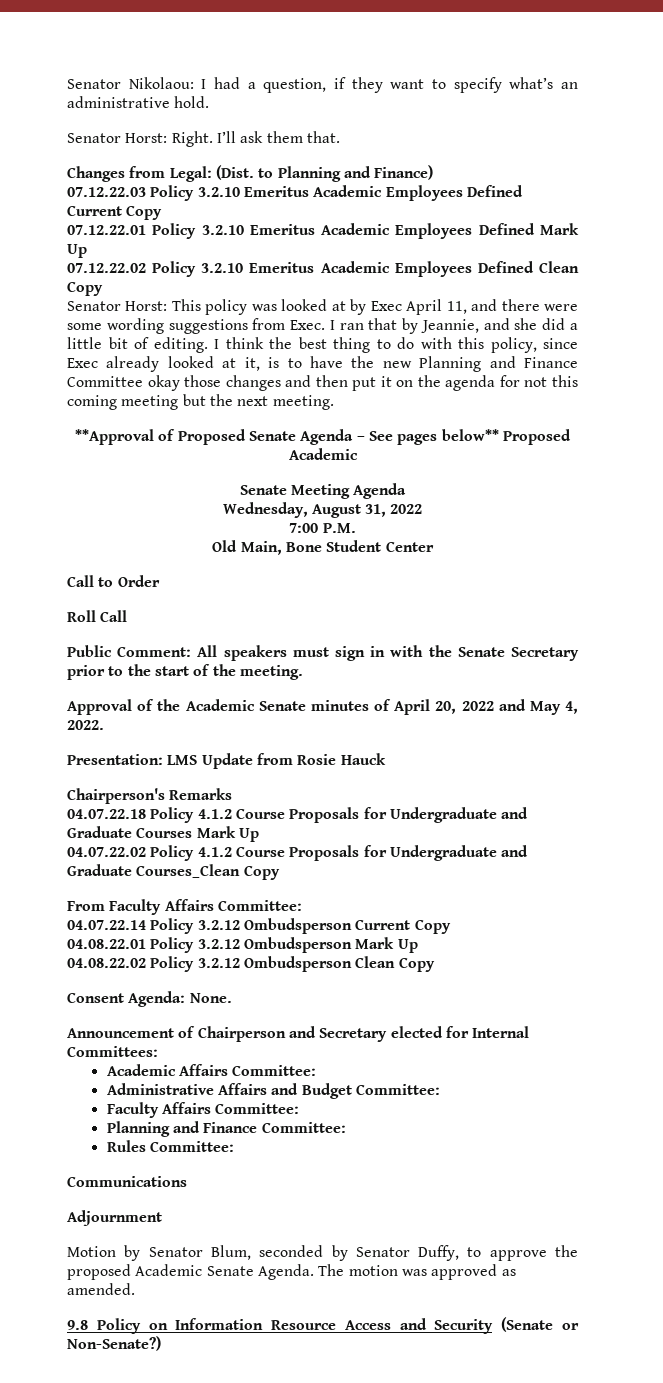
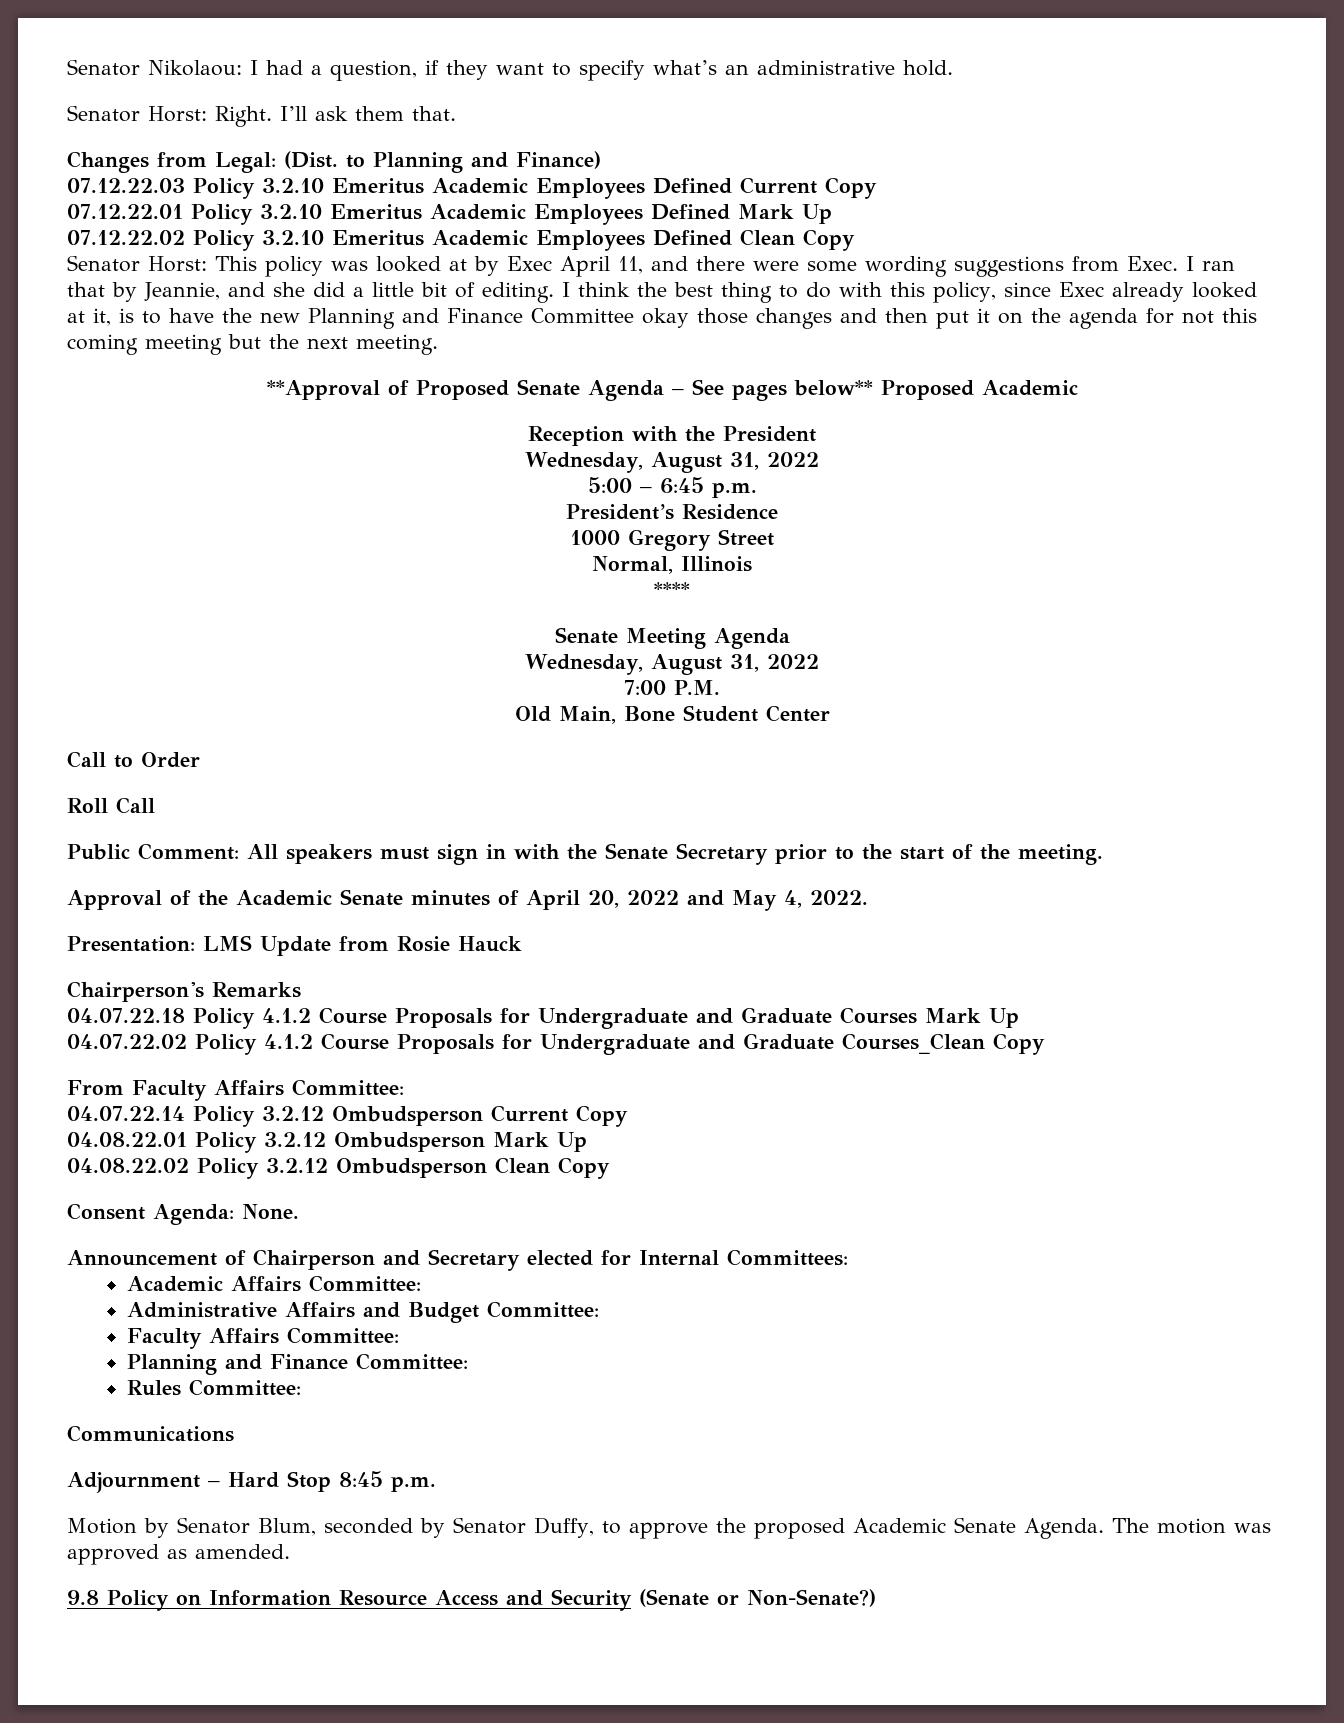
+ Reception with the President
+ Wednesday, August 31, 2022
+ 5:00 – 6:45 p.m.
+ President’s Residence
+ 1000 Gregory Street
+ Normal, Illinois
+ ****
- Adjournment
+ Adjournment – Hard Stop 8:45 p.m.

